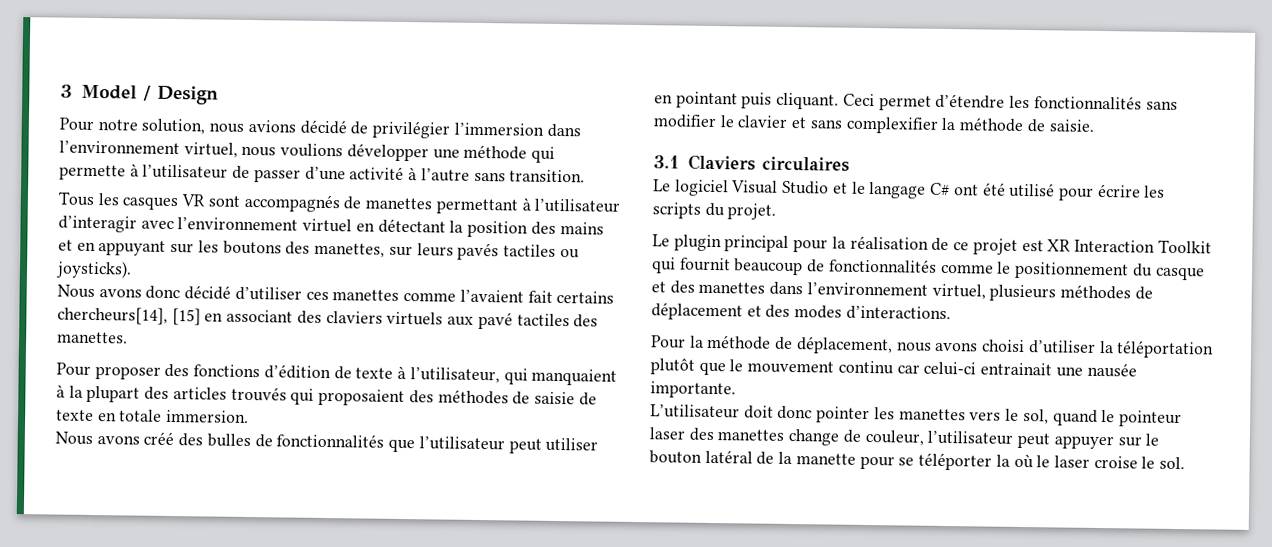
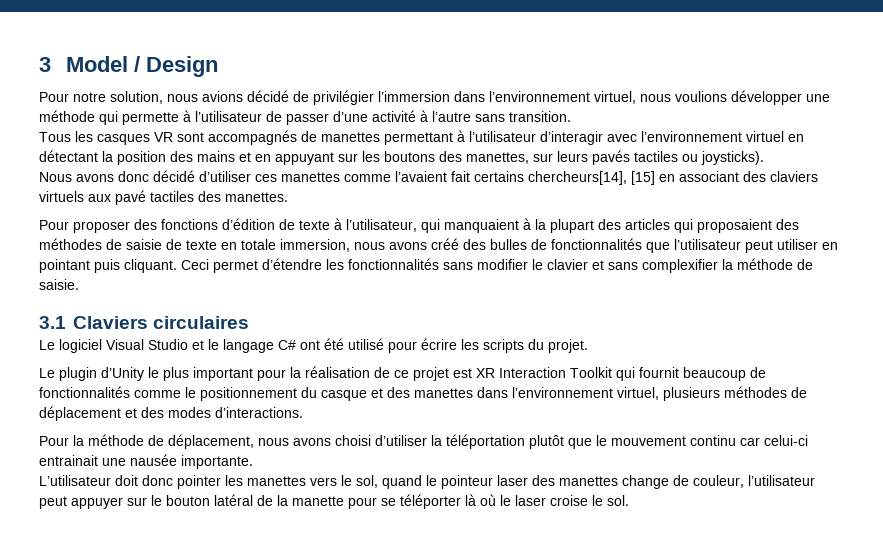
- Pour proposer des fonctions d’édition de texte à l’utilisateur, qui manquaient à la plupart des articles trouvés qui proposaient des méthodes de saisie de texte en totale immersion.
- Nous avons créé des bulles de fonctionnalités que l’utilisateur peut utiliser en pointant puis cliquant.
+ Pour proposer des fonctions d’édition de texte à l’utilisateur, qui manquaient à la plupart des articles qui proposaient des méthodes de saisie de texte en totale immersion, nous avons créé des bulles de fonctionnalités que l’utilisateur peut utiliser en pointant puis cliquant.
- Le plugin principal pour la réalisation de ce projet est XR Interaction Toolkit qui fournit beaucoup de fonctionnalités comme le positionnement du casque et des manettes dans l’environnement virtuel, plusieurs méthodes de déplacement et des modes d’interactions.
+ Le plugin d’Unity le plus important pour la réalisation de ce projet est XR Interaction Toolkit qui fournit beaucoup de fonctionnalités comme le positionnement du casque et des manettes dans l’environnement virtuel, plusieurs méthodes de déplacement et des modes d’interactions.
- L’utilisateur doit donc pointer les manettes vers le sol, quand le pointeur laser des manettes change de couleur, l’utilisateur peut appuyer sur le bouton latéral de la manette pour se téléporter la où le laser croise le sol.
+ L’utilisateur doit donc pointer les manettes vers le sol, quand le pointeur laser des manettes change de couleur, l’utilisateur peut appuyer sur le bouton latéral de la manette pour se téléporter là où le laser croise le sol.

